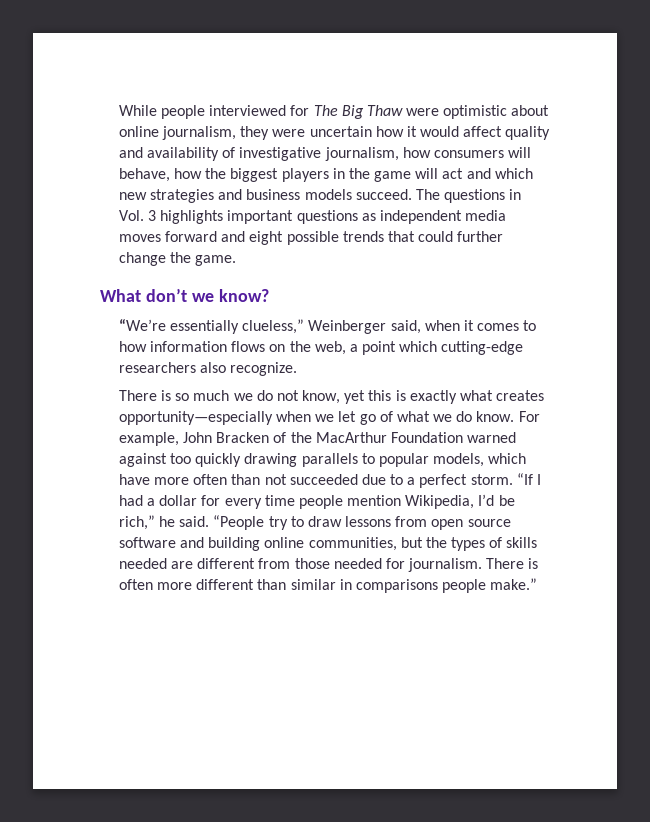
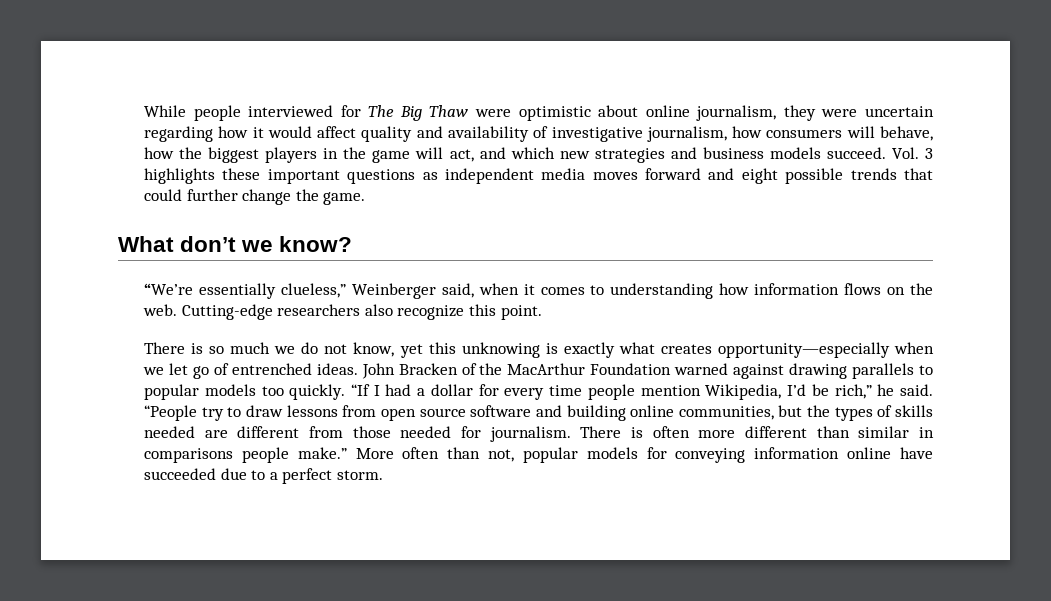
- While people interviewed for The Big Thaw were optimistic about online journalism, they were uncertain how it would affect quality and availability of investigative journalism, how consumers will behave, how the biggest players in the game will act and which new strategies and business models succeed.
+ While people interviewed for The Big Thaw were optimistic about online journalism, they were uncertain regarding how it would affect quality and availability of investigative journalism, how consumers will behave, how the biggest players in the game will act, and which new strategies and business models succeed.
- The questions in Vol. 3 highlights important questions as independent media moves forward and eight possible trends that could further change the game.
+ Vol. 3 highlights these important questions as independent media moves forward and eight possible trends that could further change the game.
- “We’re essentially clueless,” Weinberger said, when it comes to how information flows on the web, a point which cutting-edge researchers also recognize.
+ “We’re essentially clueless,” Weinberger said, when it comes to understanding how information flows on the web. Cutting-edge researchers also recognize this point.
- There is so much we do not know, yet this is exactly what creates opportunity—especially when we let go of what we do know. For example, John Bracken of the MacArthur Foundation warned against too quickly drawing parallels to popular models, which have more often than not succeeded due to a perfect storm.
+ There is so much we do not know, yet this unknowing is exactly what creates opportunity—especially when we let go of entrenched ideas. John Bracken of the MacArthur Foundation warned against drawing parallels to popular models too quickly.
+ More often than not, popular models for conveying information online have succeeded due to a perfect storm.

